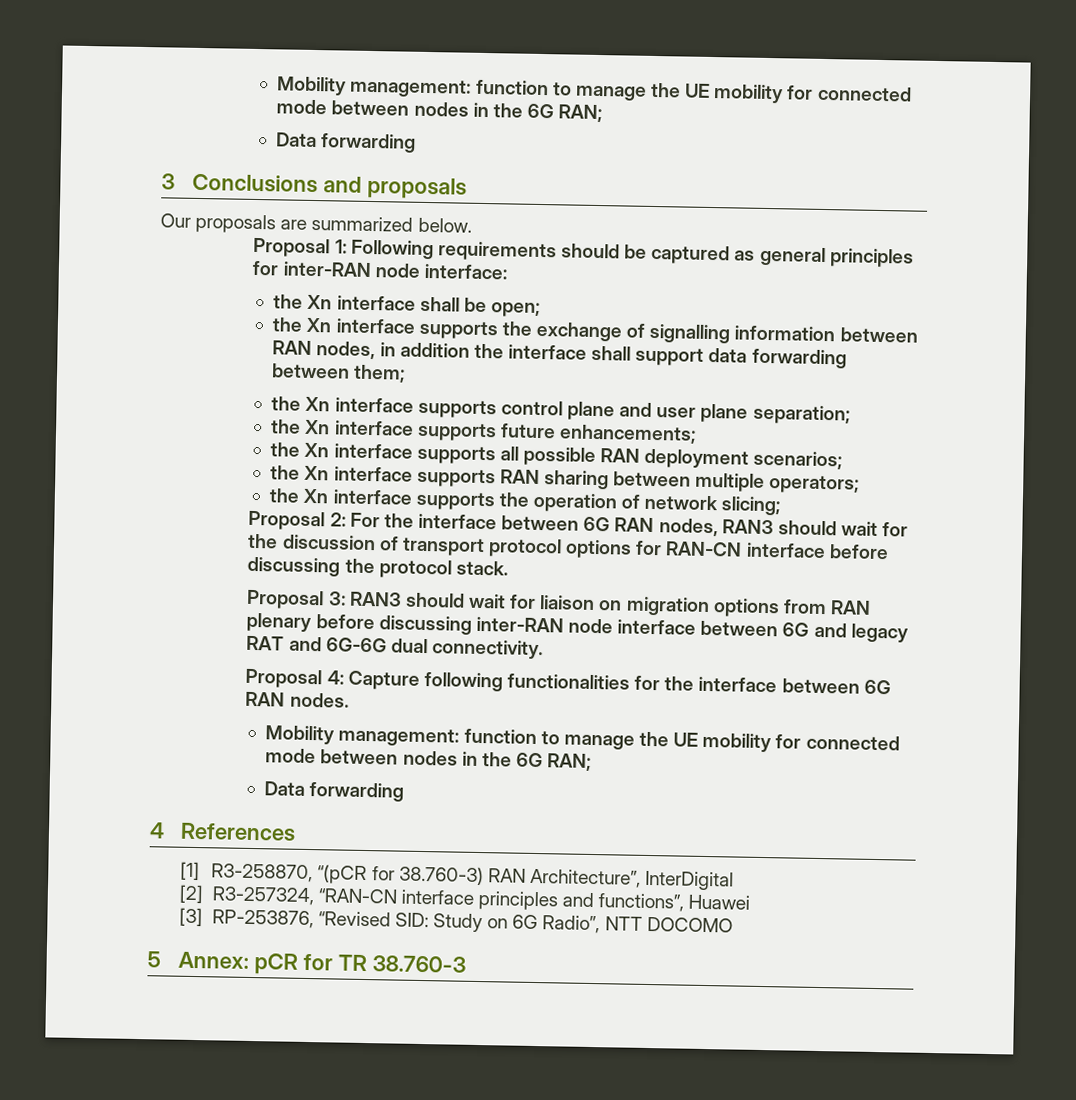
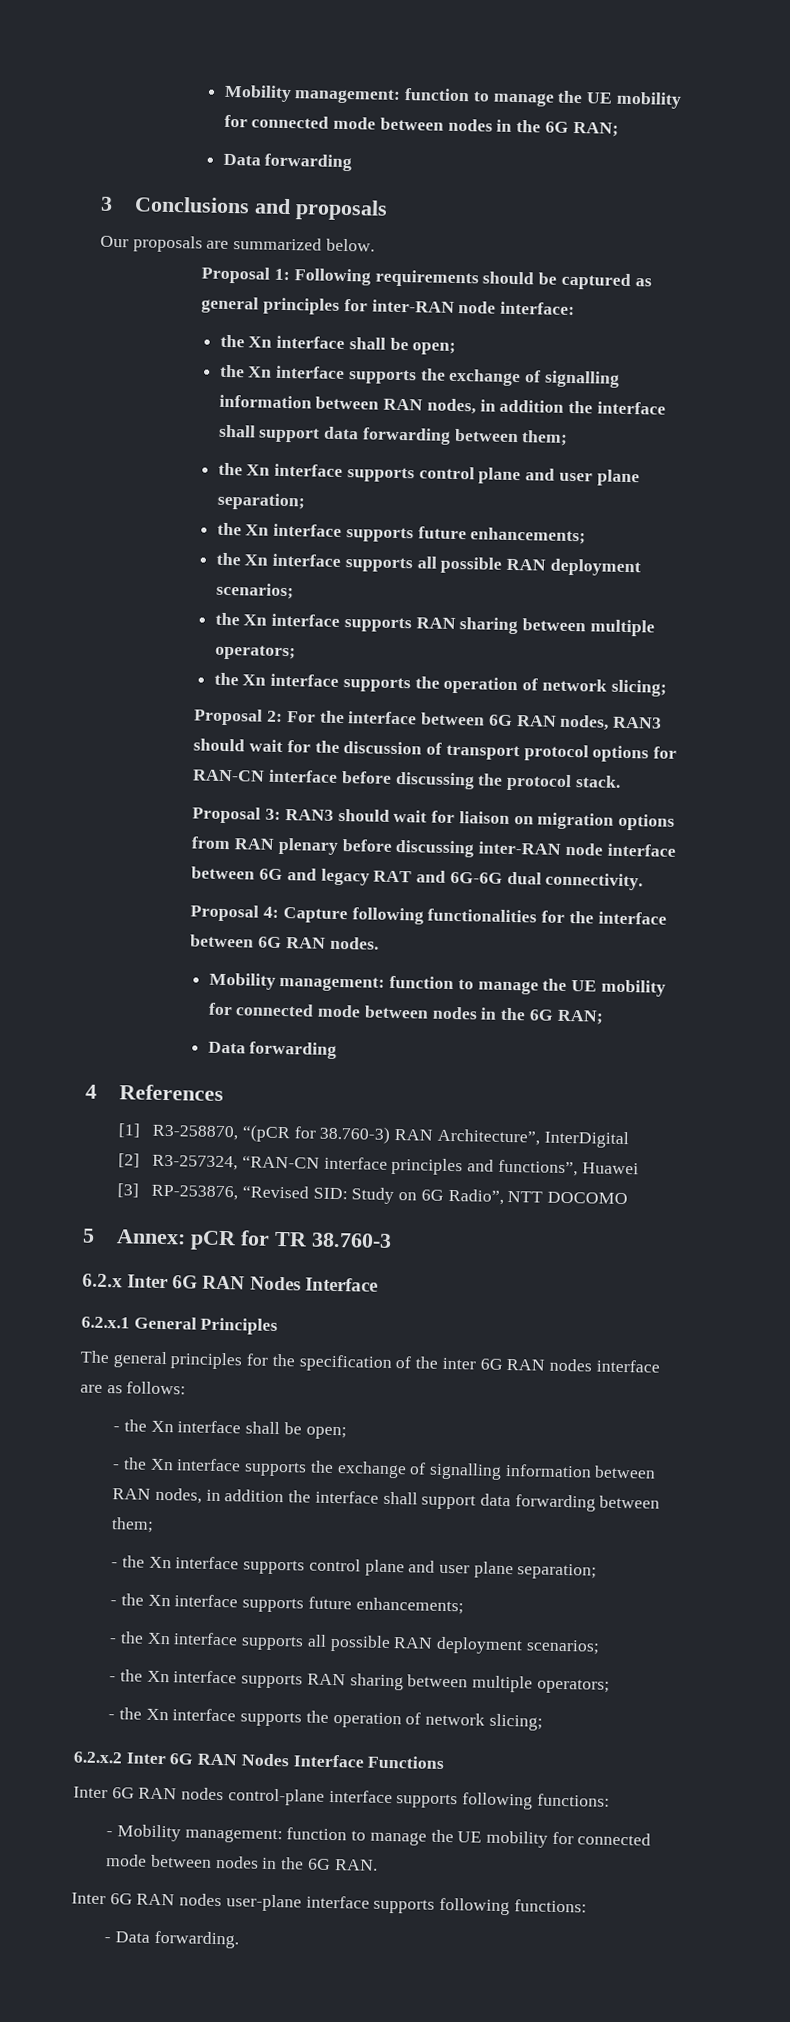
+ 6.2.x Inter 6G RAN Nodes Interface
+ 6.2.x.1 General Principles
+ The general principles for the specification of the inter 6G RAN nodes interface are as follows:
+ - the Xn interface shall be open;
+ - the Xn interface supports the exchange of signalling information between RAN nodes, in addition the interface shall support data forwarding between them;
+ - the Xn interface supports control plane and user plane separation;
+ - the Xn interface supports future enhancements;
+ - the Xn interface supports all possible RAN deployment scenarios;
+ - the Xn interface supports RAN sharing between multiple operators;
+ - the Xn interface supports the operation of network slicing;
+ 6.2.x.2 Inter 6G RAN Nodes Interface Functions
+ Inter 6G RAN nodes control-plane interface supports following functions:
+ - Mobility management: function to manage the UE mobility for connected mode between nodes in the 6G RAN.
+ Inter 6G RAN nodes user-plane interface supports following functions:
+ - Data forwarding.

